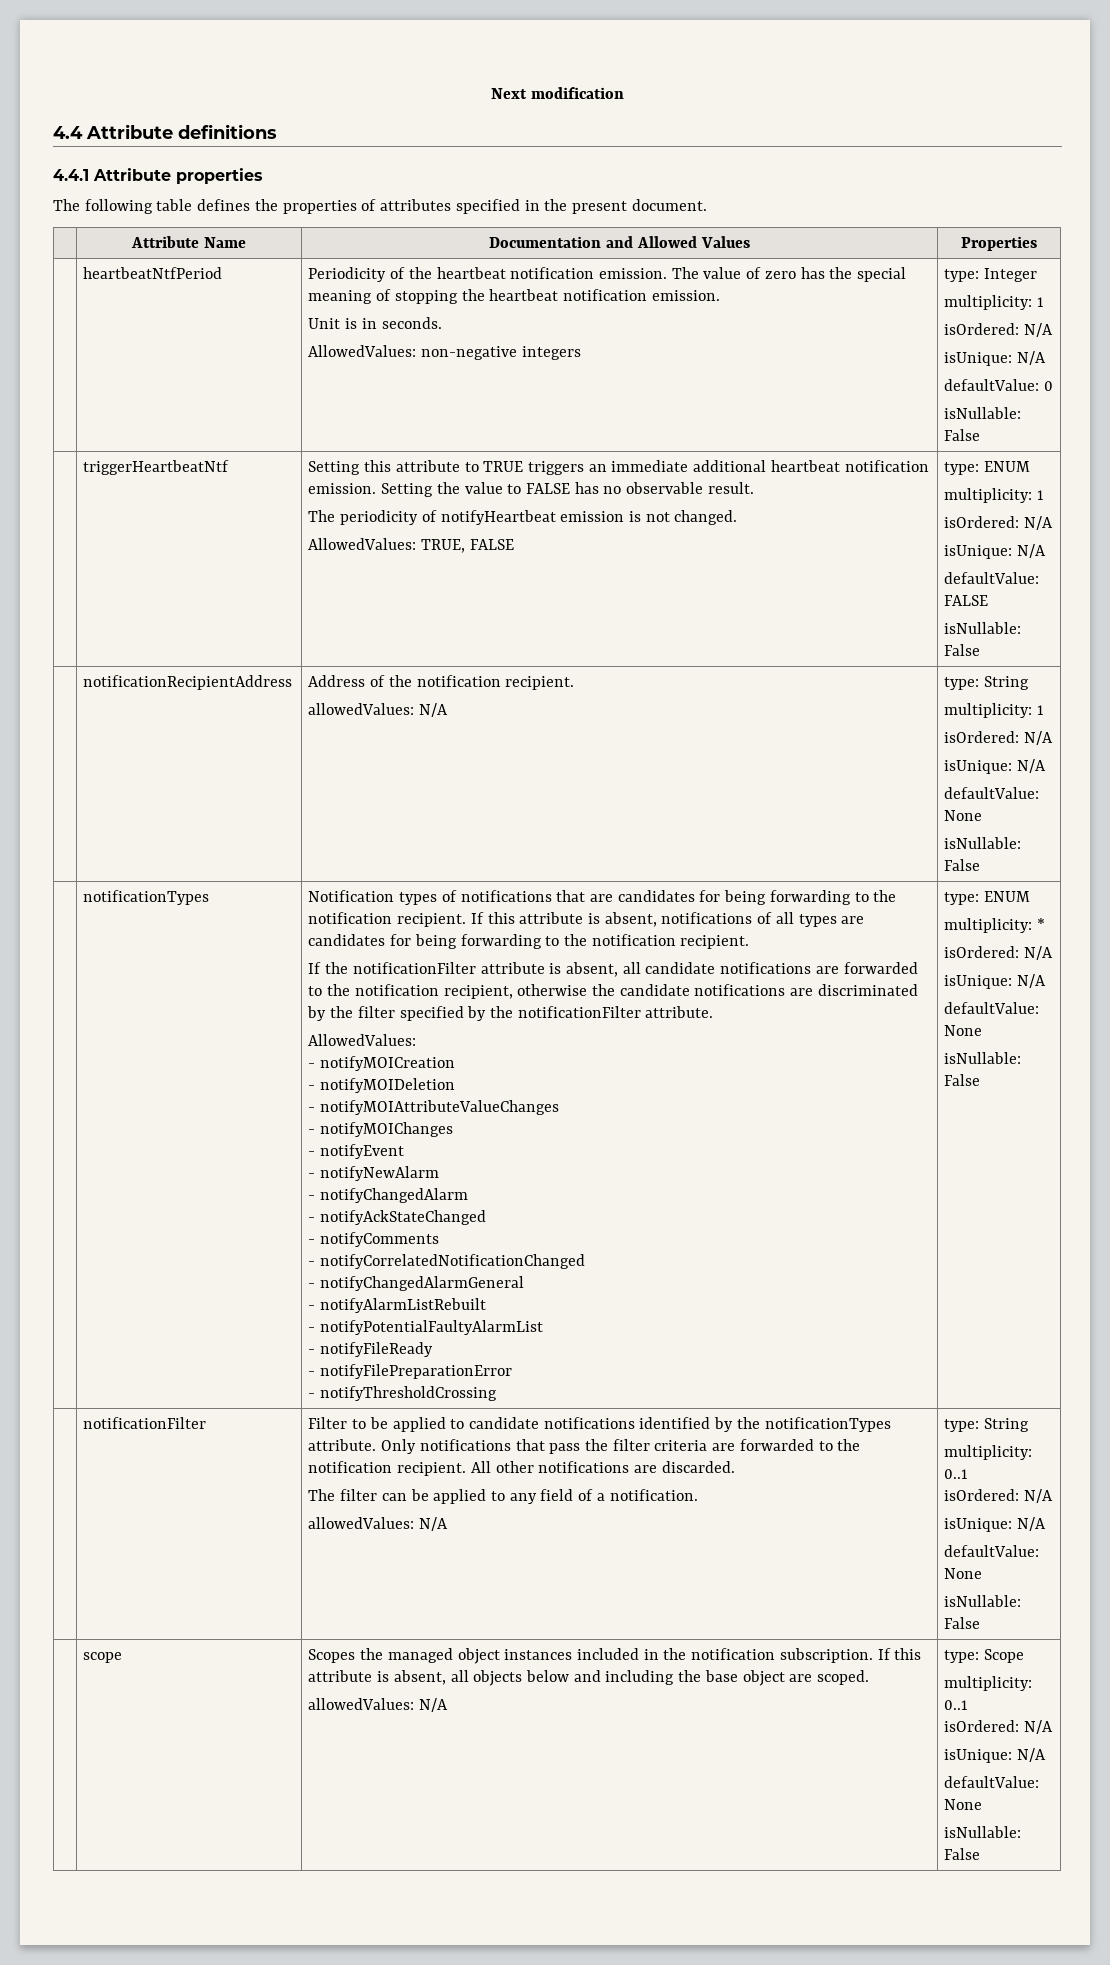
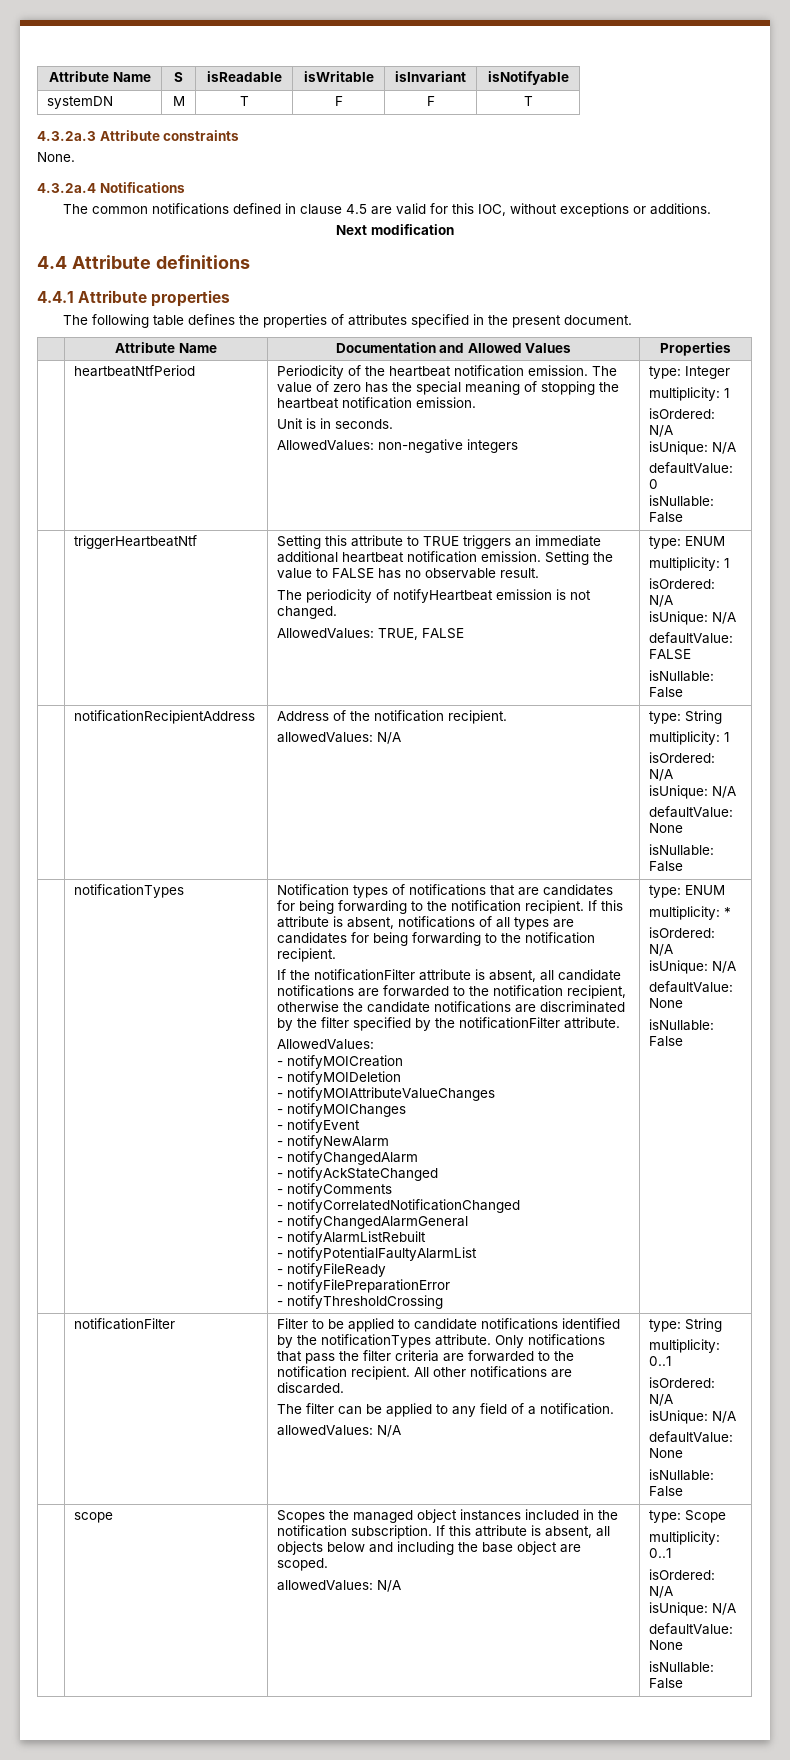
+ Attribute Name | S | isReadable | isWritable | isInvariant | isNotifyable
+ systemDN | M | T | F | F | T
+ 4.3.2a.3 Attribute constraints
+ None.
+ 4.3.2a.4 Notifications
+ The common notifications defined in clause 4.5 are valid for this IOC, without exceptions or additions.

